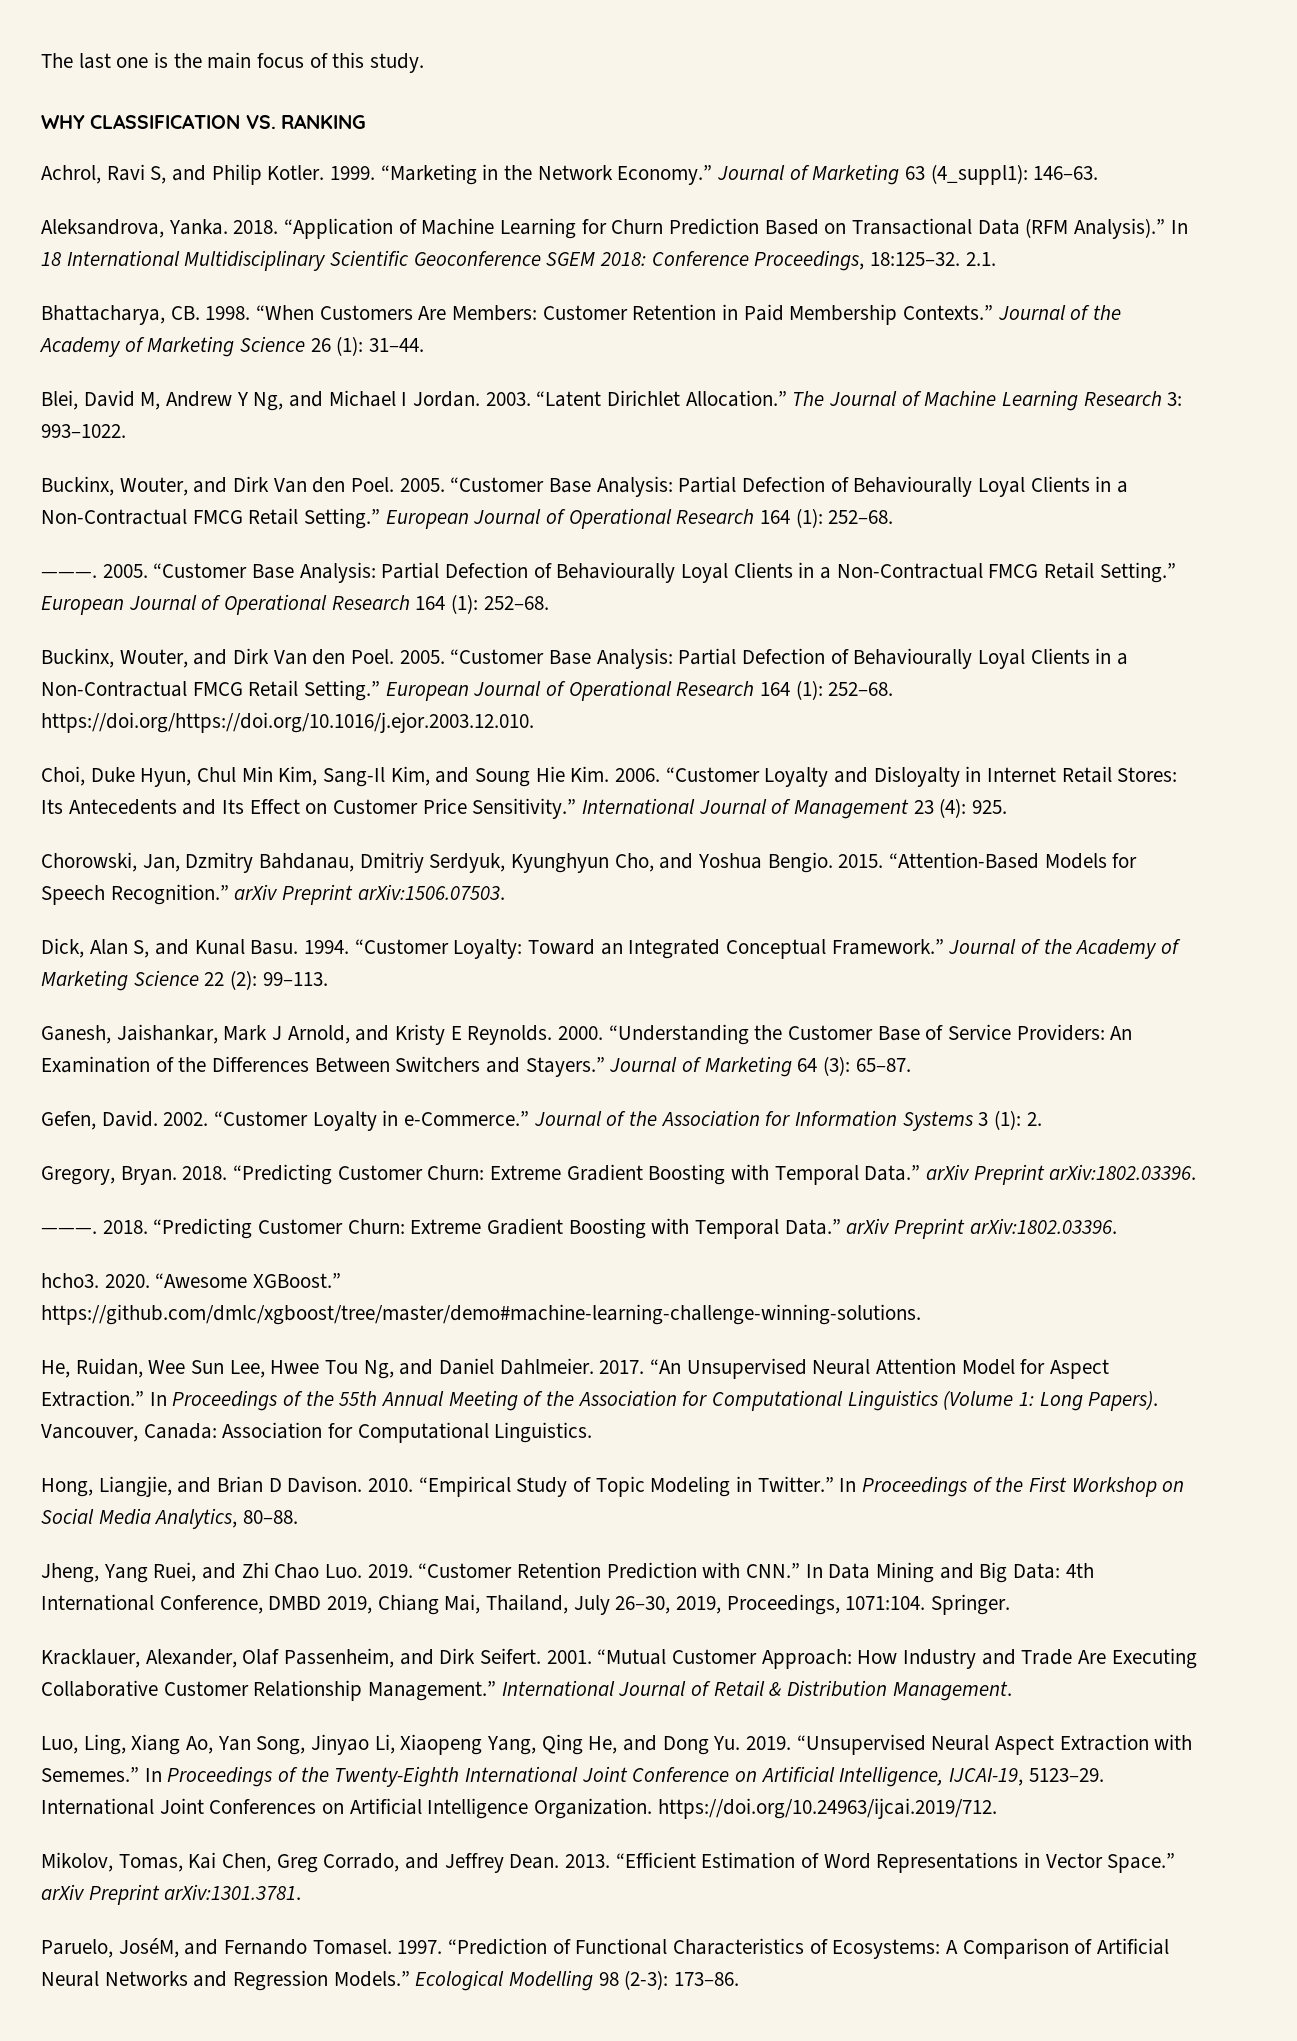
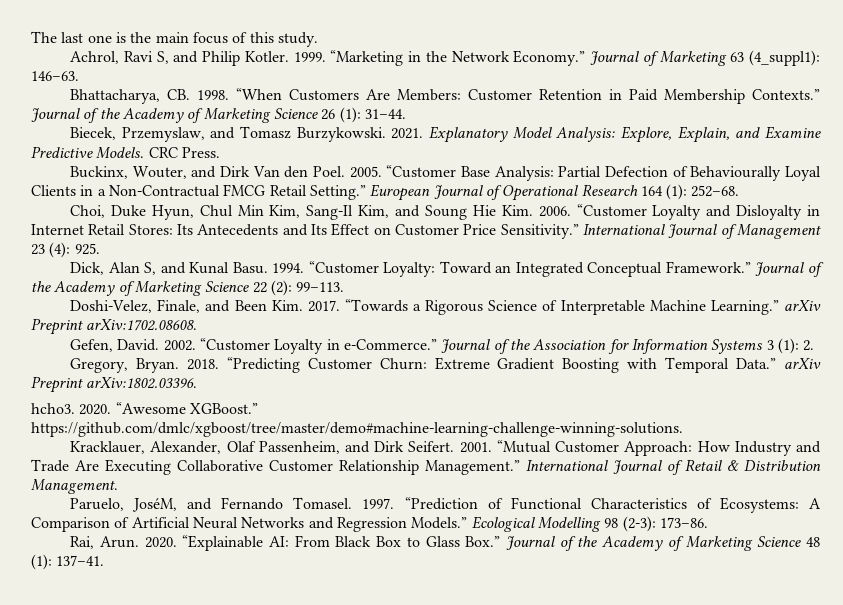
- WHY CLASSIFICATION VS. RANKING
- Aleksandrova, Yanka. 2018. “Application of Machine Learning for Churn Prediction Based on Transactional Data (RFM Analysis).” In 18 International Multidisciplinary Scientific Geoconference SGEM 2018: Conference Proceedings, 18:125–32. 2.1.
- Blei, David M, Andrew Y Ng, and Michael I Jordan. 2003. “Latent Dirichlet Allocation.” The Journal of Machine Learning Research 3: 993–1022.
+ Biecek, Przemyslaw, and Tomasz Burzykowski. 2021. Explanatory Model Analysis: Explore, Explain, and Examine Predictive Models. CRC Press.
- ———. 2005. “Customer Base Analysis: Partial Defection of Behaviourally Loyal Clients in a Non-Contractual FMCG Retail Setting.” European Journal of Operational Research 164 (1): 252–68.
- Buckinx, Wouter, and Dirk Van den Poel. 2005. “Customer Base Analysis: Partial Defection of Behaviourally Loyal Clients in a Non-Contractual FMCG Retail Setting.” European Journal of Operational Research 164 (1): 252–68. https://doi.org/https://doi.org/10.1016/j.ejor.2003.12.010.
- Chorowski, Jan, Dzmitry Bahdanau, Dmitriy Serdyuk, Kyunghyun Cho, and Yoshua Bengio. 2015. “Attention-Based Models for Speech Recognition.” arXiv Preprint arXiv:1506.07503.
- Ganesh, Jaishankar, Mark J Arnold, and Kristy E Reynolds. 2000. “Understanding the Customer Base of Service Providers: An Examination of the Differences Between Switchers and Stayers.” Journal of Marketing 64 (3): 65–87.
+ Doshi-Velez, Finale, and Been Kim. 2017. “Towards a Rigorous Science of Interpretable Machine Learning.” arXiv Preprint arXiv:1702.08608.
- ———. 2018. “Predicting Customer Churn: Extreme Gradient Boosting with Temporal Data.” arXiv Preprint arXiv:1802.03396.
- He, Ruidan, Wee Sun Lee, Hwee Tou Ng, and Daniel Dahlmeier. 2017. “An Unsupervised Neural Attention Model for Aspect Extraction.” In Proceedings of the 55th Annual Meeting of the Association for Computational Linguistics (Volume 1: Long Papers). Vancouver, Canada: Association for Computational Linguistics.
- Hong, Liangjie, and Brian D Davison. 2010. “Empirical Study of Topic Modeling in Twitter.” In Proceedings of the First Workshop on Social Media Analytics, 80–88.
- Jheng, Yang Ruei, and Zhi Chao Luo. 2019. “Customer Retention Prediction with CNN.” In Data Mining and Big Data: 4th International Conference, DMBD 2019, Chiang Mai, Thailand, July 26–30, 2019, Proceedings, 1071:104. Springer.
- Luo, Ling, Xiang Ao, Yan Song, Jinyao Li, Xiaopeng Yang, Qing He, and Dong Yu. 2019. “Unsupervised Neural Aspect Extraction with Sememes.” In Proceedings of the Twenty-Eighth International Joint Conference on Artificial Intelligence, IJCAI-19, 5123–29. International Joint Conferences on Artificial Intelligence Organization. https://doi.org/10.24963/ijcai.2019/712.
- Mikolov, Tomas, Kai Chen, Greg Corrado, and Jeffrey Dean. 2013. “Efficient Estimation of Word Representations in Vector Space.” arXiv Preprint arXiv:1301.3781.
+ Rai, Arun. 2020. “Explainable AI: From Black Box to Glass Box.” Journal of the Academy of Marketing Science 48 (1): 137–41.

